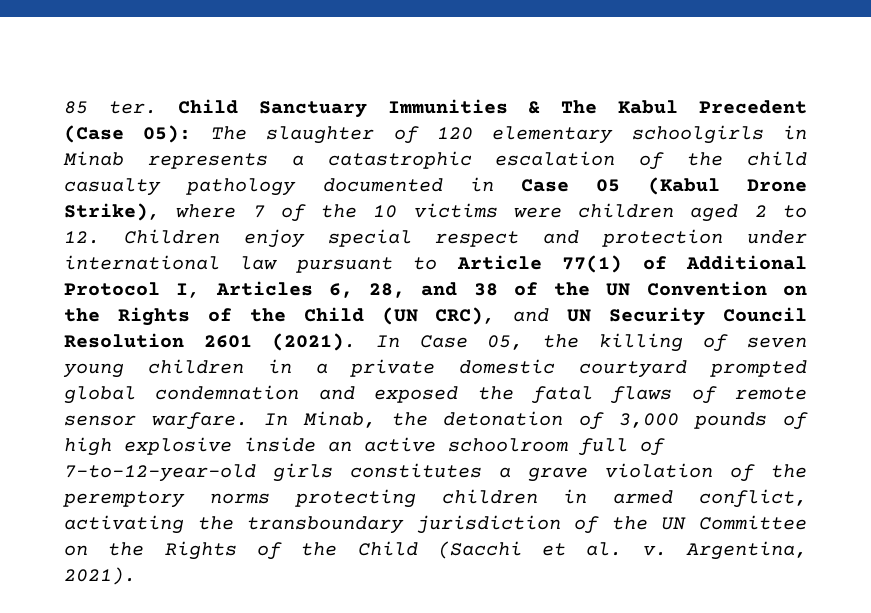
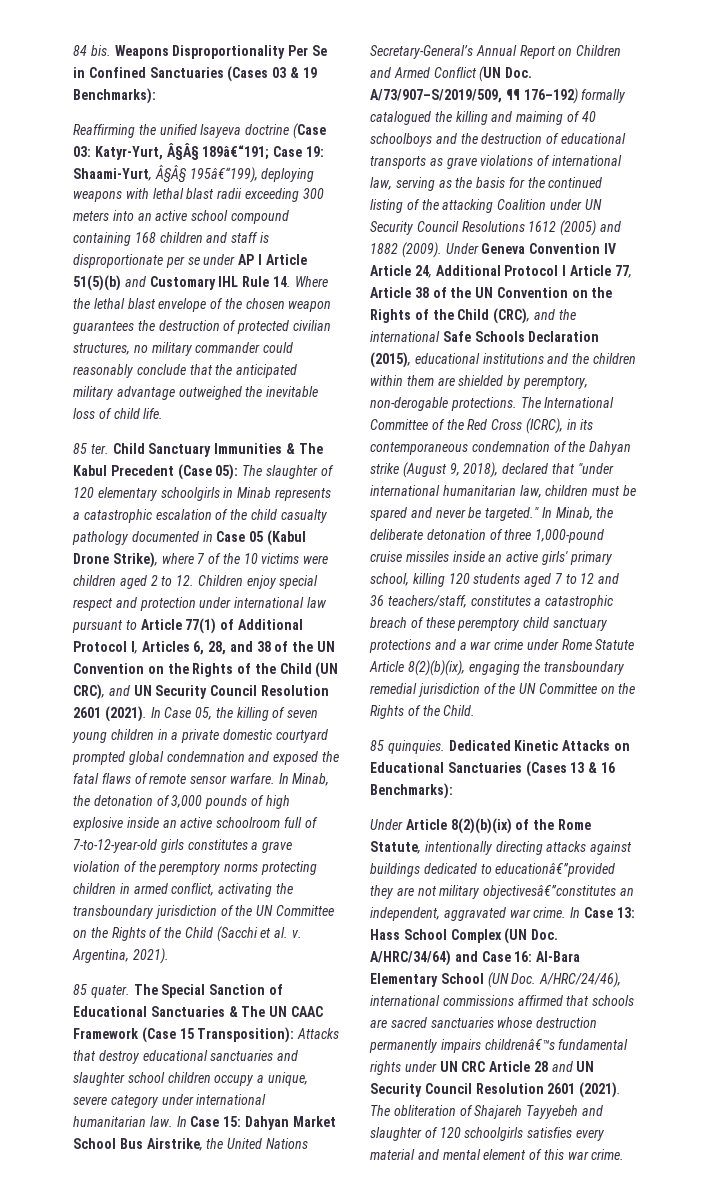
+ 84 bis. Weapons Disproportionality Per Se in Confined Sanctuaries (Cases 03 & 19 Benchmarks):
+ Reaffirming the unified Isayeva doctrine (Case 03: Katyr-Yurt, Â§Â§ 189â€“191; Case 19: Shaami-Yurt, Â§Â§ 195â€“199), deploying weapons with lethal blast radii exceeding 300 meters into an active school compound containing 168 children and staff is disproportionate per se under AP I Article 51(5)(b) and Customary IHL Rule 14. Where the lethal blast envelope of the chosen weapon guarantees the destruction of protected civilian structures, no military commander could reasonably conclude that the anticipated military advantage outweighed the inevitable loss of child life.
+ 85 quater. The Special Sanction of Educational Sanctuaries & The UN CAAC Framework (Case 15 Transposition): Attacks that destroy educational sanctuaries and slaughter school children occupy a unique, severe category under international humanitarian law. In Case 15: Dahyan Market School Bus Airstrike, the United Nations Secretary-General’s Annual Report on Children and Armed Conflict (UN Doc. A/73/907–S/2019/509, ¶¶ 176–192) formally catalogued the killing and maiming of 40 schoolboys and the destruction of educational transports as grave violations of international law, serving as the basis for the continued listing of the attacking Coalition under UN Security Council Resolutions 1612 (2005) and 1882 (2009). Under Geneva Convention IV Article 24, Additional Protocol I Article 77, Article 38 of the UN Convention on the Rights of the Child (CRC), and the international Safe Schools Declaration (2015), educational institutions and the children within them are shielded by peremptory, non-derogable protections. The International Committee of the Red Cross (ICRC), in its contemporaneous condemnation of the Dahyan strike (August 9, 2018), declared that "under international humanitarian law, children must be spared and never be targeted." In Minab, the deliberate detonation of three 1,000-pound cruise missiles inside an active girls' primary school, killing 120 students aged 7 to 12 and 36 teachers/staff, constitutes a catastrophic breach of these peremptory child sanctuary protections and a war crime under Rome Statute Article 8(2)(b)(ix), engaging the transboundary remedial jurisdiction of the UN Committee on the Rights of the Child.
+ 85 quinquies. Dedicated Kinetic Attacks on Educational Sanctuaries (Cases 13 & 16 Benchmarks):
+ Under Article 8(2)(b)(ix) of the Rome Statute, intentionally directing attacks against buildings dedicated to educationâ€”provided they are not military objectivesâ€”constitutes an independent, aggravated war crime. In Case 13: Hass School Complex (UN Doc. A/HRC/34/64) and Case 16: Al-Bara Elementary School (UN Doc. A/HRC/24/46), international commissions affirmed that schools are sacred sanctuaries whose destruction permanently impairs childrenâ€™s fundamental rights under UN CRC Article 28 and UN Security Council Resolution 2601 (2021). The obliteration of Shajareh Tayyebeh and slaughter of 120 schoolgirls satisfies every material and mental element of this war crime.

